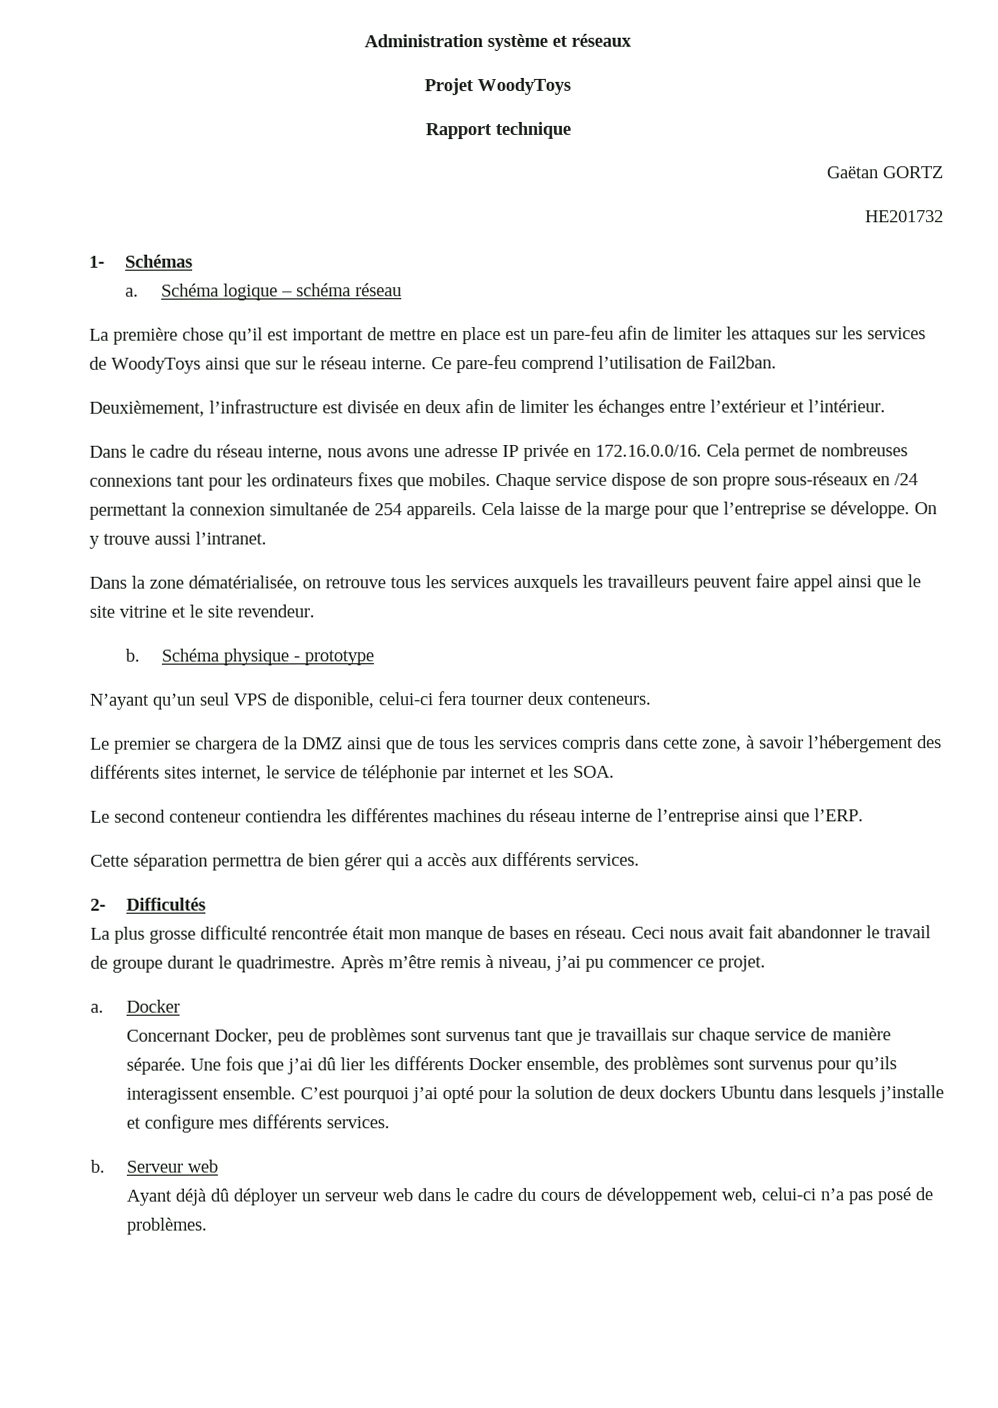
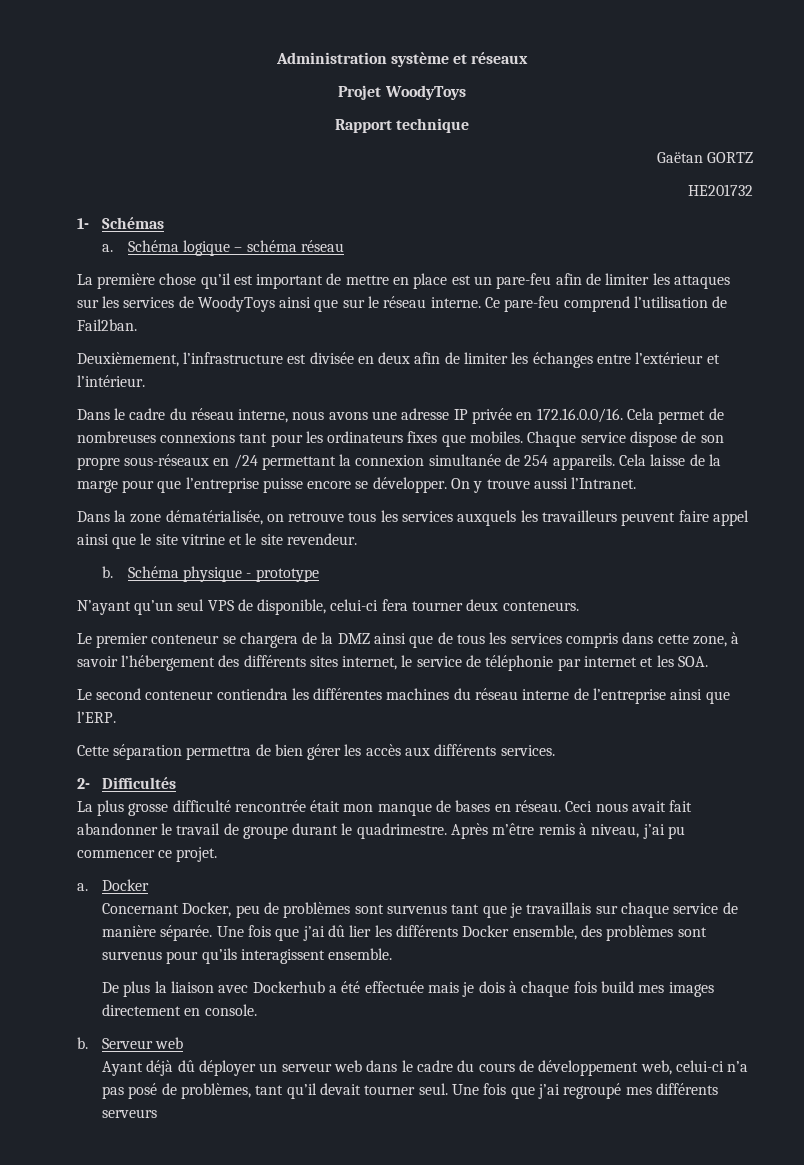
- Cela laisse de la marge pour que l’entreprise se développe.
+ Cela laisse de la marge pour que l’entreprise puisse encore se développer.
- On y trouve aussi l’intranet.
+ On y trouve aussi l’Intranet.
- Le premier se chargera de la DMZ ainsi que de tous les services compris dans cette zone, à savoir l’hébergement des différents sites internet, le service de téléphonie par internet et les SOA.
+ Le premier conteneur se chargera de la DMZ ainsi que de tous les services compris dans cette zone, à savoir l’hébergement des différents sites internet, le service de téléphonie par internet et les SOA.
- Cette séparation permettra de bien gérer qui a accès aux différents services.
+ Cette séparation permettra de bien gérer les accès aux différents services.
- Une fois que j’ai dû lier les différents Docker ensemble, des problèmes sont survenus pour qu’ils interagissent ensemble. C’est pourquoi j’ai opté pour la solution de deux dockers Ubuntu dans lesquels j’installe et configure mes différents services.
+ Une fois que j’ai dû lier les différents Docker ensemble, des problèmes sont survenus pour qu’ils interagissent ensemble.
+ De plus la liaison avec Dockerhub a été effectuée mais je dois à chaque fois build mes images directement en console.
- Ayant déjà dû déployer un serveur web dans le cadre du cours de développement web, celui-ci n’a pas posé de problèmes.
+ Ayant déjà dû déployer un serveur web dans le cadre du cours de développement web, celui-ci n’a pas posé de problèmes, tant qu’il devait tourner seul. Une fois que j’ai regroupé mes différents serveurs

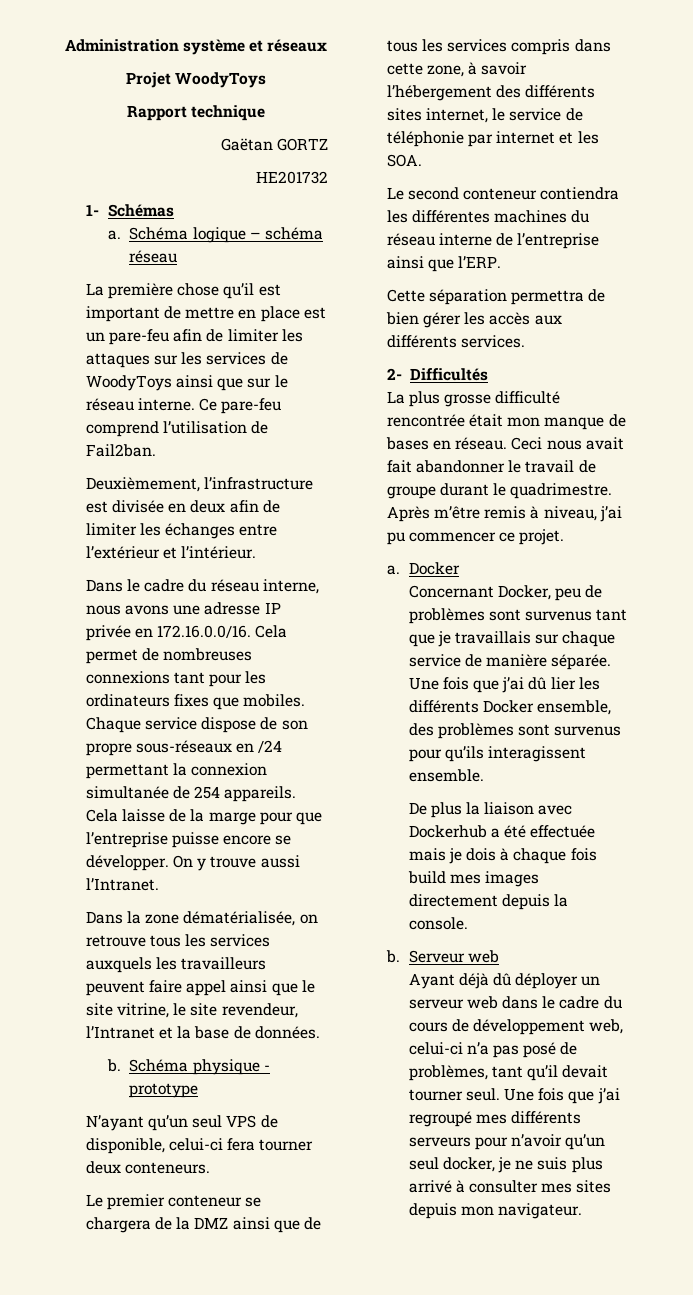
- Dans la zone dématérialisée, on retrouve tous les services auxquels les travailleurs peuvent faire appel ainsi que le site vitrine et le site revendeur.
+ Dans la zone dématérialisée, on retrouve tous les services auxquels les travailleurs peuvent faire appel ainsi que le site vitrine, le site revendeur, l’Intranet et la base de données.
- De plus la liaison avec Dockerhub a été effectuée mais je dois à chaque fois build mes images directement en console.
+ De plus la liaison avec Dockerhub a été effectuée mais je dois à chaque fois build mes images directement depuis la console.
- Une fois que j’ai regroupé mes différents serveurs
+ Une fois que j’ai regroupé mes différents serveurs pour n’avoir qu’un seul docker, je ne suis plus arrivé à consulter mes sites depuis mon navigateur.

